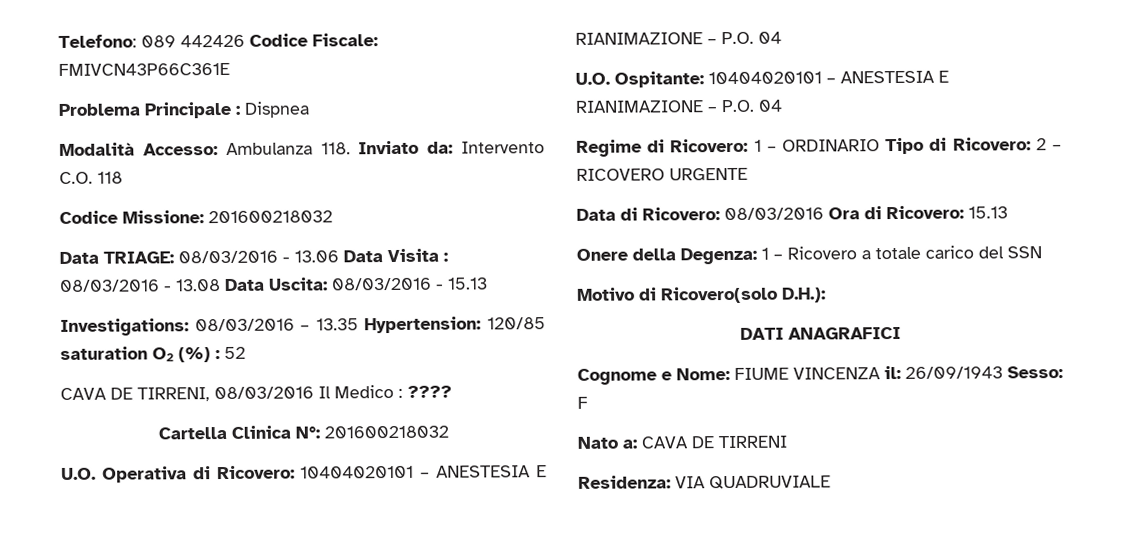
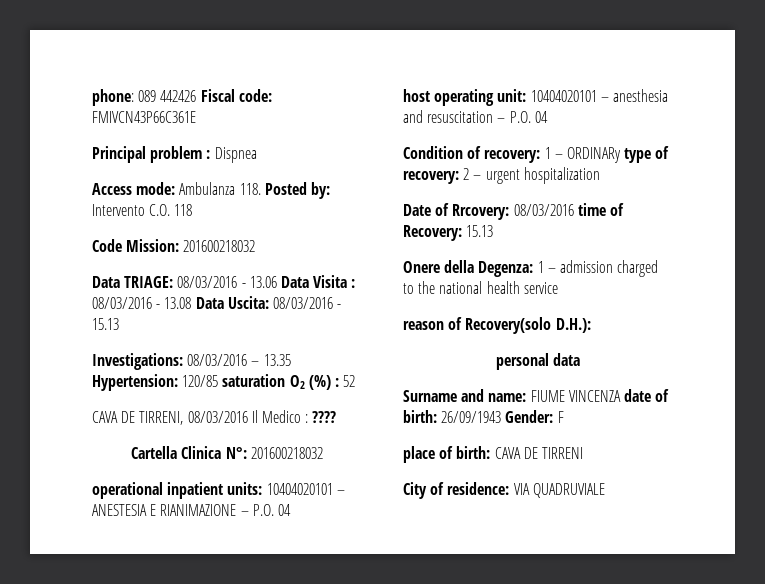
- Telefono: 089 442426 Codice Fiscale: FMIVCN43P66C361E
+ phone: 089 442426 Fiscal code: FMIVCN43P66C361E
- Problema Principale : Dispnea
+ Principal problem : Dispnea
- Modalità Accesso: Ambulanza 118. Inviato da: Intervento C.O. 118
+ Access mode: Ambulanza 118. Posted by: Intervento C.O. 118
- Codice Missione: 201600218032
+ Code Mission: 201600218032
- U.O. Operativa di Ricovero: 10404020101 – ANESTESIA E RIANIMAZIONE – P.O. 04
- U.O. Ospitante: 10404020101 – ANESTESIA E RIANIMAZIONE – P.O. 04
- Regime di Ricovero: 1 – ORDINARIO Tipo di Ricovero: 2 – RICOVERO URGENTE
- Data di Ricovero: 08/03/2016 Ora di Ricovero: 15.13
+ operational inpatient units: 10404020101 – ANESTESIA E RIANIMAZIONE – P.O. 04
+ host operating unit: 10404020101 – anesthesia and resuscitation – P.O. 04
+ Condition of recovery: 1 – ORDINARy type of recovery: 2 – urgent hospitalization
+ Date of Rrcovery: 08/03/2016 time of Recovery: 15.13
- Onere della Degenza: 1 – Ricovero a totale carico del SSN
- Motivo di Ricovero(solo D.H.):
- DATI ANAGRAFICI
- Cognome e Nome: FIUME VINCENZA il: 26/09/1943 Sesso: F
- Nato a: CAVA DE TIRRENI
+ Onere della Degenza: 1 – admission charged to the national health service
+ reason of Recovery(solo D.H.):
+ personal data
+ Surname and name: FIUME VINCENZA date of birth: 26/09/1943 Gender: F
+ place of birth: CAVA DE TIRRENI
- Residenza: VIA QUADRUVIALE
+ City of residence: VIA QUADRUVIALE

